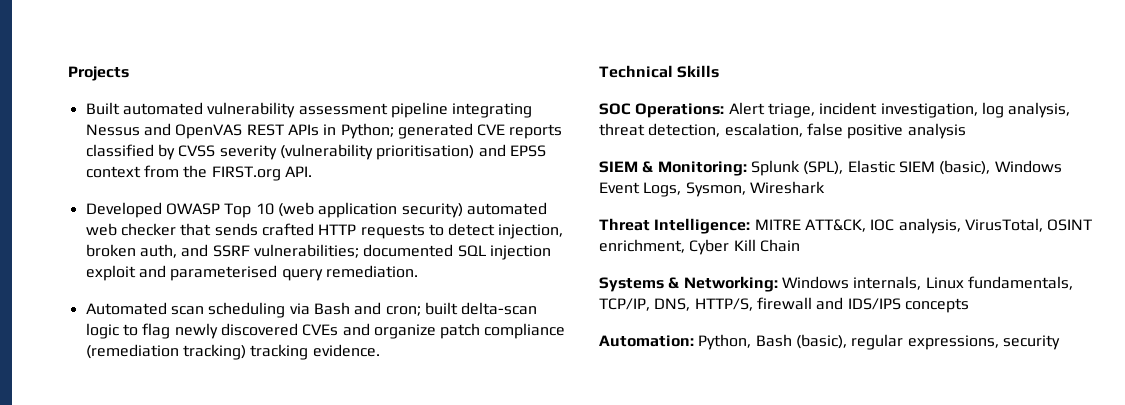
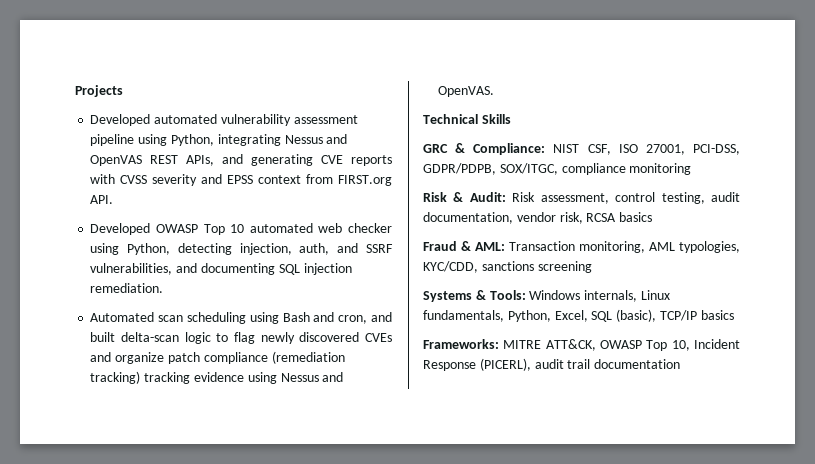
- Built automated vulnerability assessment pipeline integrating Nessus and OpenVAS REST APIs in Python; generated CVE reports classified by CVSS severity (vulnerability prioritisation) and EPSS context from the FIRST.org API.
+ Developed automated vulnerability assessment pipeline using Python, integrating Nessus and OpenVAS REST APIs, and generating CVE reports with CVSS severity and EPSS context from FIRST.org API.
- Developed OWASP Top 10 (web application security) automated web checker that sends crafted HTTP requests to detect injection, broken auth, and SSRF vulnerabilities; documented SQL injection exploit and parameterised query remediation.
+ Developed OWASP Top 10 automated web checker using Python, detecting injection, auth, and SSRF vulnerabilities, and documenting SQL injection remediation.
- Automated scan scheduling via Bash and cron; built delta-scan logic to flag newly discovered CVEs and organize patch compliance (remediation tracking) tracking evidence.
+ Automated scan scheduling using Bash and cron, and built delta-scan logic to flag newly discovered CVEs and organize patch compliance (remediation tracking) tracking evidence using Nessus and OpenVAS.
  Technical Skills
- SOC Operations: Alert triage, incident investigation, log analysis, threat detection, escalation, false positive analysis
- SIEM & Monitoring: Splunk (SPL), Elastic SIEM (basic), Windows Event Logs, Sysmon, Wireshark
- Threat Intelligence: MITRE ATT&CK, IOC analysis, VirusTotal, OSINT enrichment, Cyber Kill Chain
+ GRC & Compliance: NIST CSF, ISO 27001, PCI-DSS, GDPR/PDPB, SOX/ITGC, compliance monitoring
+ Risk & Audit: Risk assessment, control testing, audit documentation, vendor risk, RCSA basics
+ Fraud & AML: Transaction monitoring, AML typologies, KYC/CDD, sanctions screening
- Systems & Networking: Windows internals, Linux fundamentals, TCP/IP, DNS, HTTP/S, firewall and IDS/IPS concepts
- Automation: Python, Bash (basic), regular expressions, security
+ Systems & Tools: Windows internals, Linux fundamentals, Python, Excel, SQL (basic), TCP/IP basics
+ Frameworks: MITRE ATT&CK, OWASP Top 10, Incident Response (PICERL), audit trail documentation

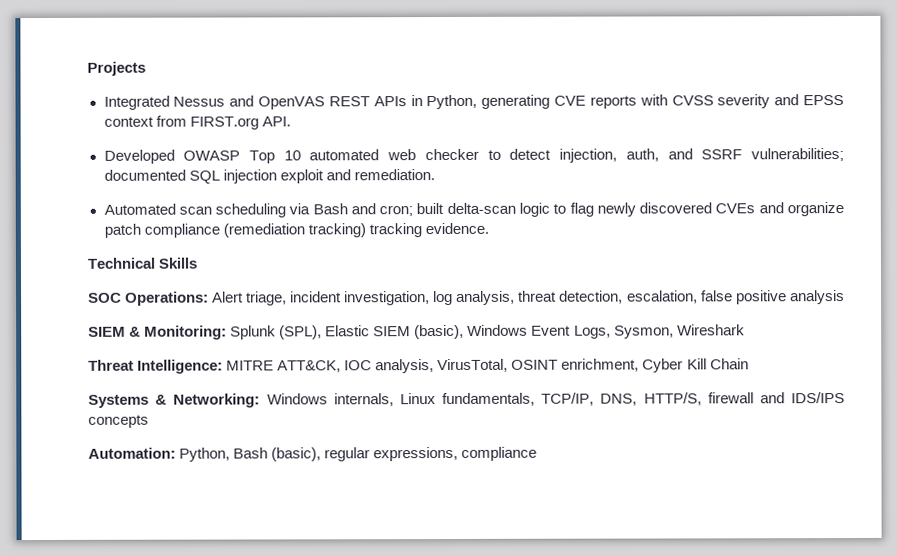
- Developed automated vulnerability assessment pipeline using Python, integrating Nessus and OpenVAS REST APIs, and generating CVE reports with CVSS severity and EPSS context from FIRST.org API.
+ Integrated Nessus and OpenVAS REST APIs in Python, generating CVE reports with CVSS severity and EPSS context from FIRST.org API.
- Developed OWASP Top 10 automated web checker using Python, detecting injection, auth, and SSRF vulnerabilities, and documenting SQL injection remediation.
+ Developed OWASP Top 10 automated web checker to detect injection, auth, and SSRF vulnerabilities; documented SQL injection exploit and remediation.
- Automated scan scheduling using Bash and cron, and built delta-scan logic to flag newly discovered CVEs and organize patch compliance (remediation tracking) tracking evidence using Nessus and OpenVAS.
+ Automated scan scheduling via Bash and cron; built delta-scan logic to flag newly discovered CVEs and organize patch compliance (remediation tracking) tracking evidence.
  Technical Skills
- GRC & Compliance: NIST CSF, ISO 27001, PCI-DSS, GDPR/PDPB, SOX/ITGC, compliance monitoring
- Risk & Audit: Risk assessment, control testing, audit documentation, vendor risk, RCSA basics
- Fraud & AML: Transaction monitoring, AML typologies, KYC/CDD, sanctions screening
+ SOC Operations: Alert triage, incident investigation, log analysis, threat detection, escalation, false positive analysis
+ SIEM & Monitoring: Splunk (SPL), Elastic SIEM (basic), Windows Event Logs, Sysmon, Wireshark
+ Threat Intelligence: MITRE ATT&CK, IOC analysis, VirusTotal, OSINT enrichment, Cyber Kill Chain
- Systems & Tools: Windows internals, Linux fundamentals, Python, Excel, SQL (basic), TCP/IP basics
- Frameworks: MITRE ATT&CK, OWASP Top 10, Incident Response (PICERL), audit trail documentation
+ Systems & Networking: Windows internals, Linux fundamentals, TCP/IP, DNS, HTTP/S, firewall and IDS/IPS concepts
+ Automation: Python, Bash (basic), regular expressions, compliance

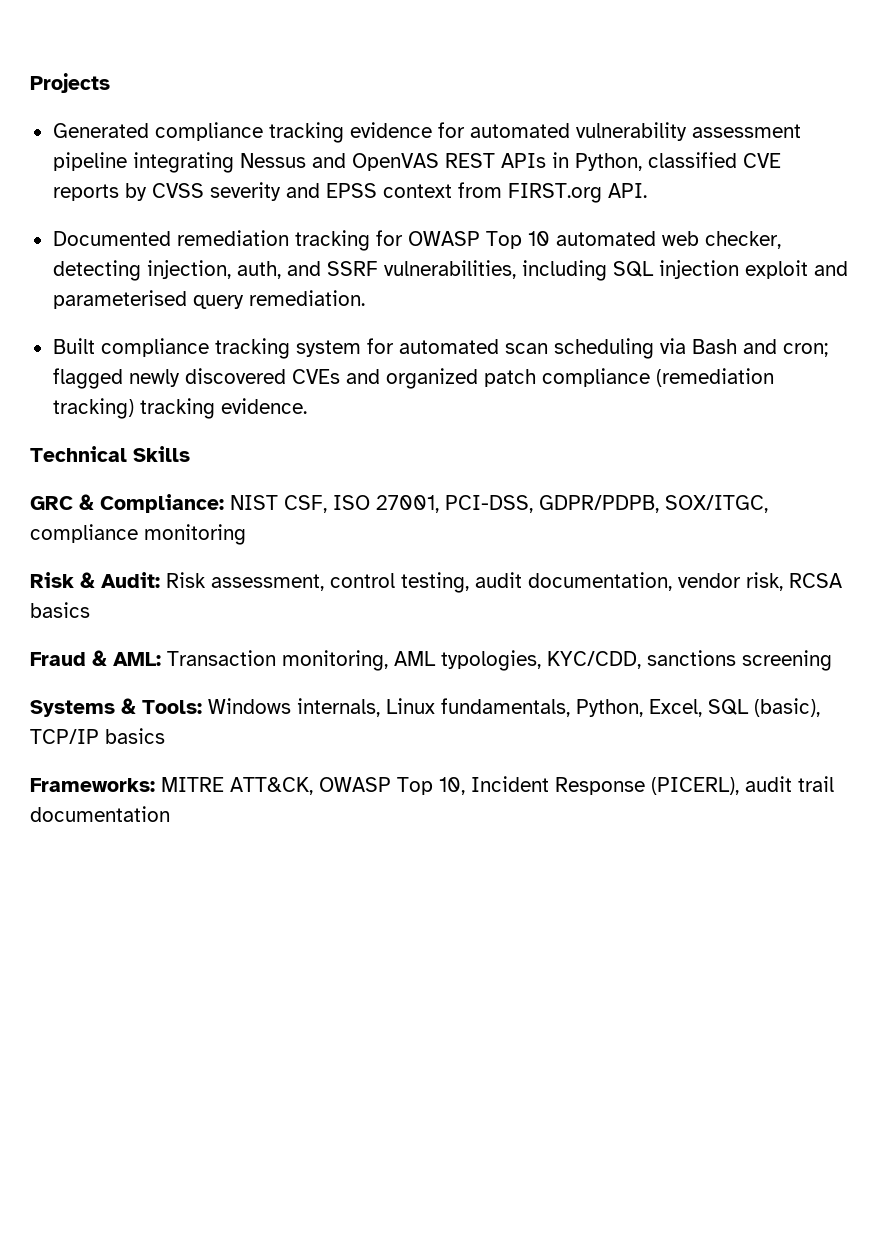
- Integrated Nessus and OpenVAS REST APIs in Python, generating CVE reports with CVSS severity and EPSS context from FIRST.org API.
+ Generated compliance tracking evidence for automated vulnerability assessment pipeline integrating Nessus and OpenVAS REST APIs in Python, classified CVE reports by CVSS severity and EPSS context from FIRST.org API.
- Developed OWASP Top 10 automated web checker to detect injection, auth, and SSRF vulnerabilities; documented SQL injection exploit and remediation.
+ Documented remediation tracking for OWASP Top 10 automated web checker, detecting injection, auth, and SSRF vulnerabilities, including SQL injection exploit and parameterised query remediation.
- Automated scan scheduling via Bash and cron; built delta-scan logic to flag newly discovered CVEs and organize patch compliance (remediation tracking) tracking evidence.
+ Built compliance tracking system for automated scan scheduling via Bash and cron; flagged newly discovered CVEs and organized patch compliance (remediation tracking) tracking evidence.
- SOC Operations: Alert triage, incident investigation, log analysis, threat detection, escalation, false positive analysis
- SIEM & Monitoring: Splunk (SPL), Elastic SIEM (basic), Windows Event Logs, Sysmon, Wireshark
- Threat Intelligence: MITRE ATT&CK, IOC analysis, VirusTotal, OSINT enrichment, Cyber Kill Chain
+ GRC & Compliance: NIST CSF, ISO 27001, PCI-DSS, GDPR/PDPB, SOX/ITGC, compliance monitoring
+ Risk & Audit: Risk assessment, control testing, audit documentation, vendor risk, RCSA basics
+ Fraud & AML: Transaction monitoring, AML typologies, KYC/CDD, sanctions screening
- Systems & Networking: Windows internals, Linux fundamentals, TCP/IP, DNS, HTTP/S, firewall and IDS/IPS concepts
- Automation: Python, Bash (basic), regular expressions, compliance
+ Systems & Tools: Windows internals, Linux fundamentals, Python, Excel, SQL (basic), TCP/IP basics
+ Frameworks: MITRE ATT&CK, OWASP Top 10, Incident Response (PICERL), audit trail documentation

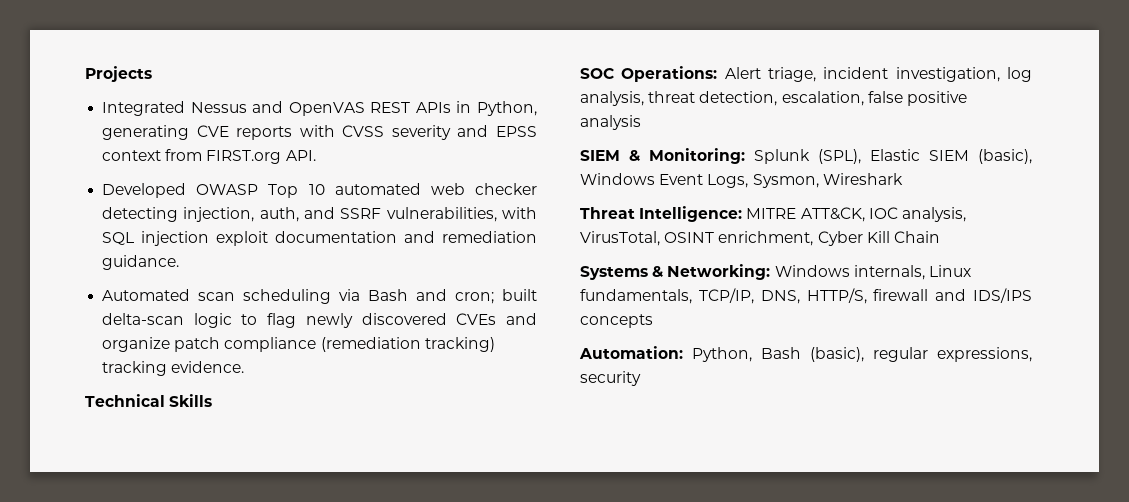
- Generated compliance tracking evidence for automated vulnerability assessment pipeline integrating Nessus and OpenVAS REST APIs in Python, classified CVE reports by CVSS severity and EPSS context from FIRST.org API.
+ Integrated Nessus and OpenVAS REST APIs in Python, generating CVE reports with CVSS severity and EPSS context from FIRST.org API.
- Documented remediation tracking for OWASP Top 10 automated web checker, detecting injection, auth, and SSRF vulnerabilities, including SQL injection exploit and parameterised query remediation.
- Built compliance tracking system for automated scan scheduling via Bash and cron; flagged newly discovered CVEs and organized patch compliance (remediation tracking) tracking evidence.
+ Developed OWASP Top 10 automated web checker detecting injection, auth, and SSRF vulnerabilities, with SQL injection exploit documentation and remediation guidance.
+ Automated scan scheduling via Bash and cron; built delta-scan logic to flag newly discovered CVEs and organize patch compliance (remediation tracking) tracking evidence.
- GRC & Compliance: NIST CSF, ISO 27001, PCI-DSS, GDPR/PDPB, SOX/ITGC, compliance monitoring
- Risk & Audit: Risk assessment, control testing, audit documentation, vendor risk, RCSA basics
- Fraud & AML: Transaction monitoring, AML typologies, KYC/CDD, sanctions screening
+ SOC Operations: Alert triage, incident investigation, log analysis, threat detection, escalation, false positive analysis
+ SIEM & Monitoring: Splunk (SPL), Elastic SIEM (basic), Windows Event Logs, Sysmon, Wireshark
+ Threat Intelligence: MITRE ATT&CK, IOC analysis, VirusTotal, OSINT enrichment, Cyber Kill Chain
- Systems & Tools: Windows internals, Linux fundamentals, Python, Excel, SQL (basic), TCP/IP basics
- Frameworks: MITRE ATT&CK, OWASP Top 10, Incident Response (PICERL), audit trail documentation
+ Systems & Networking: Windows internals, Linux fundamentals, TCP/IP, DNS, HTTP/S, firewall and IDS/IPS concepts
+ Automation: Python, Bash (basic), regular expressions, security

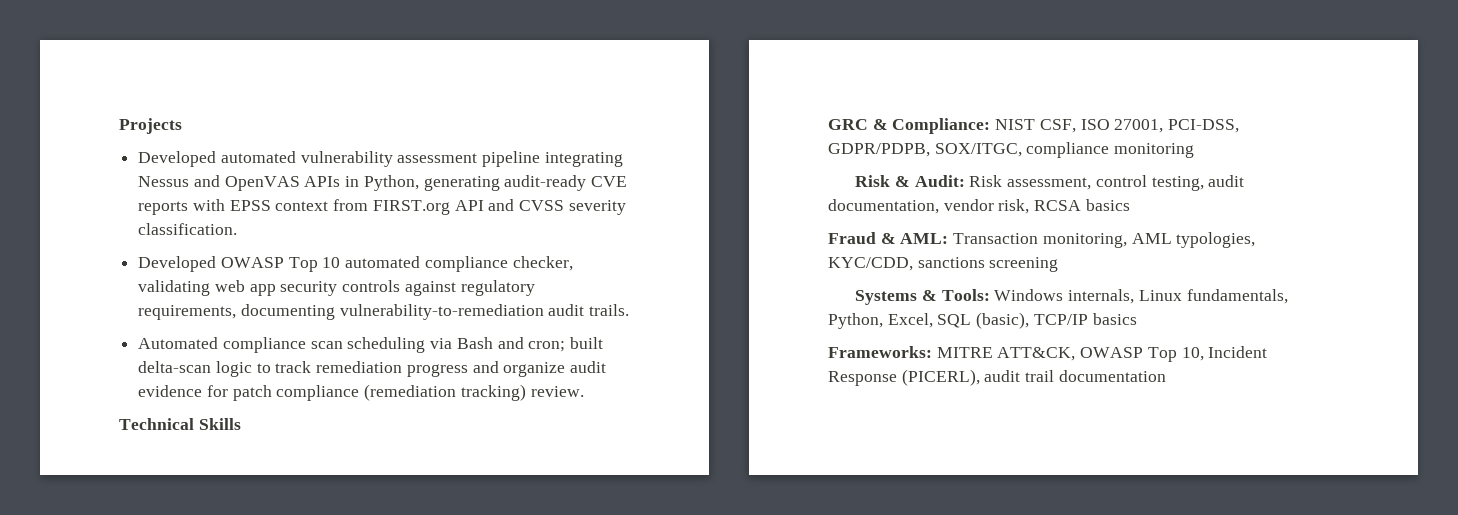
- Integrated Nessus and OpenVAS REST APIs in Python, generating CVE reports with CVSS severity and EPSS context from FIRST.org API.
+ Developed automated vulnerability assessment pipeline integrating Nessus and OpenVAS APIs in Python, generating audit-ready CVE reports with EPSS context from FIRST.org API and CVSS severity classification.
- Developed OWASP Top 10 automated web checker detecting injection, auth, and SSRF vulnerabilities, with SQL injection exploit documentation and remediation guidance.
+ Developed OWASP Top 10 automated compliance checker, validating web app security controls against regulatory requirements, documenting vulnerability-to-remediation audit trails.
- Automated scan scheduling via Bash and cron; built delta-scan logic to flag newly discovered CVEs and organize patch compliance (remediation tracking) tracking evidence.
+ Automated compliance scan scheduling via Bash and cron; built delta-scan logic to track remediation progress and organize audit evidence for patch compliance (remediation tracking) review.
- SOC Operations: Alert triage, incident investigation, log analysis, threat detection, escalation, false positive analysis
- SIEM & Monitoring: Splunk (SPL), Elastic SIEM (basic), Windows Event Logs, Sysmon, Wireshark
- Threat Intelligence: MITRE ATT&CK, IOC analysis, VirusTotal, OSINT enrichment, Cyber Kill Chain
+ GRC & Compliance: NIST CSF, ISO 27001, PCI-DSS, GDPR/PDPB, SOX/ITGC, compliance monitoring
+ Risk & Audit: Risk assessment, control testing, audit documentation, vendor risk, RCSA basics
+ Fraud & AML: Transaction monitoring, AML typologies, KYC/CDD, sanctions screening
- Systems & Networking: Windows internals, Linux fundamentals, TCP/IP, DNS, HTTP/S, firewall and IDS/IPS concepts
- Automation: Python, Bash (basic), regular expressions, security
+ Systems & Tools: Windows internals, Linux fundamentals, Python, Excel, SQL (basic), TCP/IP basics
+ Frameworks: MITRE ATT&CK, OWASP Top 10, Incident Response (PICERL), audit trail documentation

